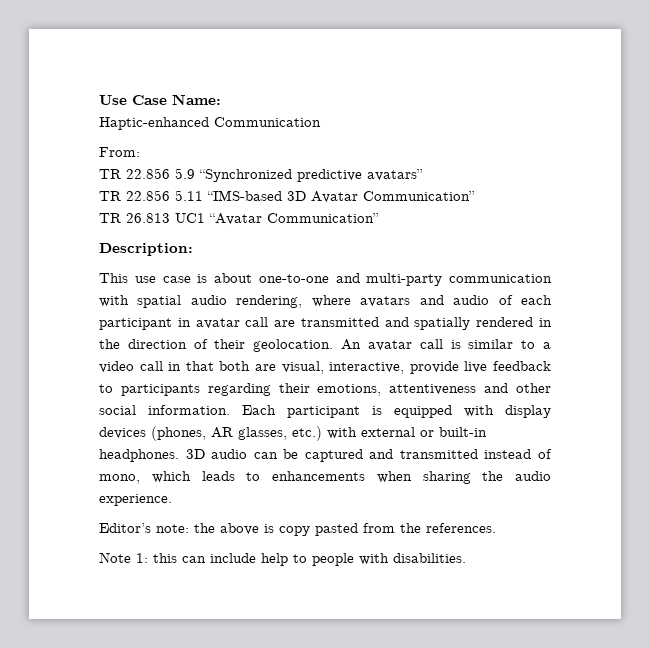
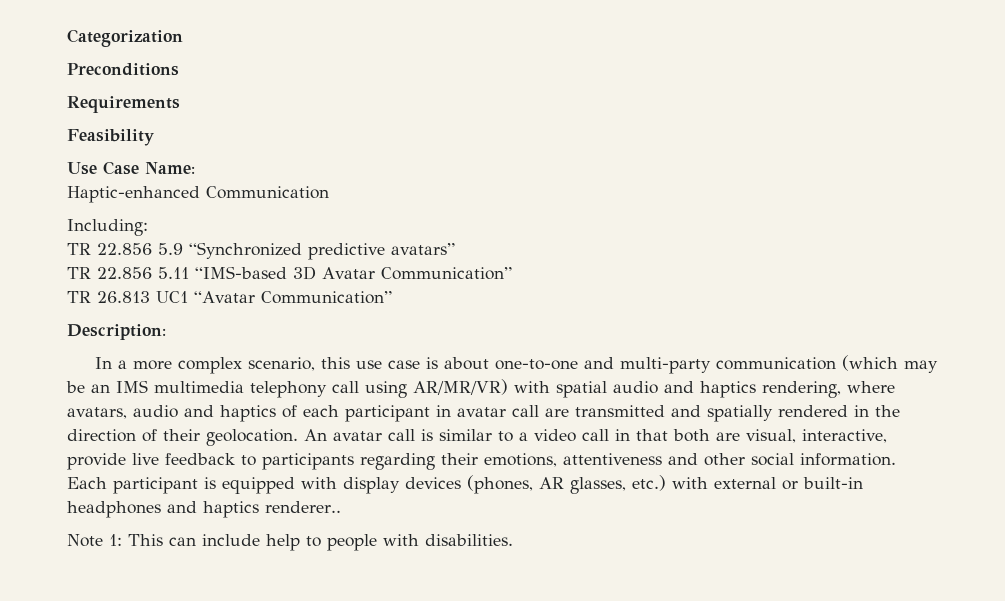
+ Categorization
+ Preconditions
+ Requirements
+ Feasibility
- From:
+ Including:
- This use case is about one-to-one and multi-party communication with spatial audio rendering, where avatars and audio of each participant in avatar call are transmitted and spatially rendered in the direction of their geolocation.
+ In a more complex scenario, this use case is about one-to-one and multi-party communication (which may be an IMS multimedia telephony call using AR/MR/VR) with spatial audio and haptics rendering, where avatars, audio and haptics of each participant in avatar call are transmitted and spatially rendered in the direction of their geolocation.
- Each participant is equipped with display devices (phones, AR glasses, etc.) with external or built-in headphones. 3D audio can be captured and transmitted instead of mono, which leads to enhancements when sharing the audio experience.
- Editor’s note: the above is copy pasted from the references.
+ Each participant is equipped with display devices (phones, AR glasses, etc.) with external or built-in headphones and haptics renderer..
- Note 1: this can include help to people with disabilities.
+ Note 1: This can include help to people with disabilities.

